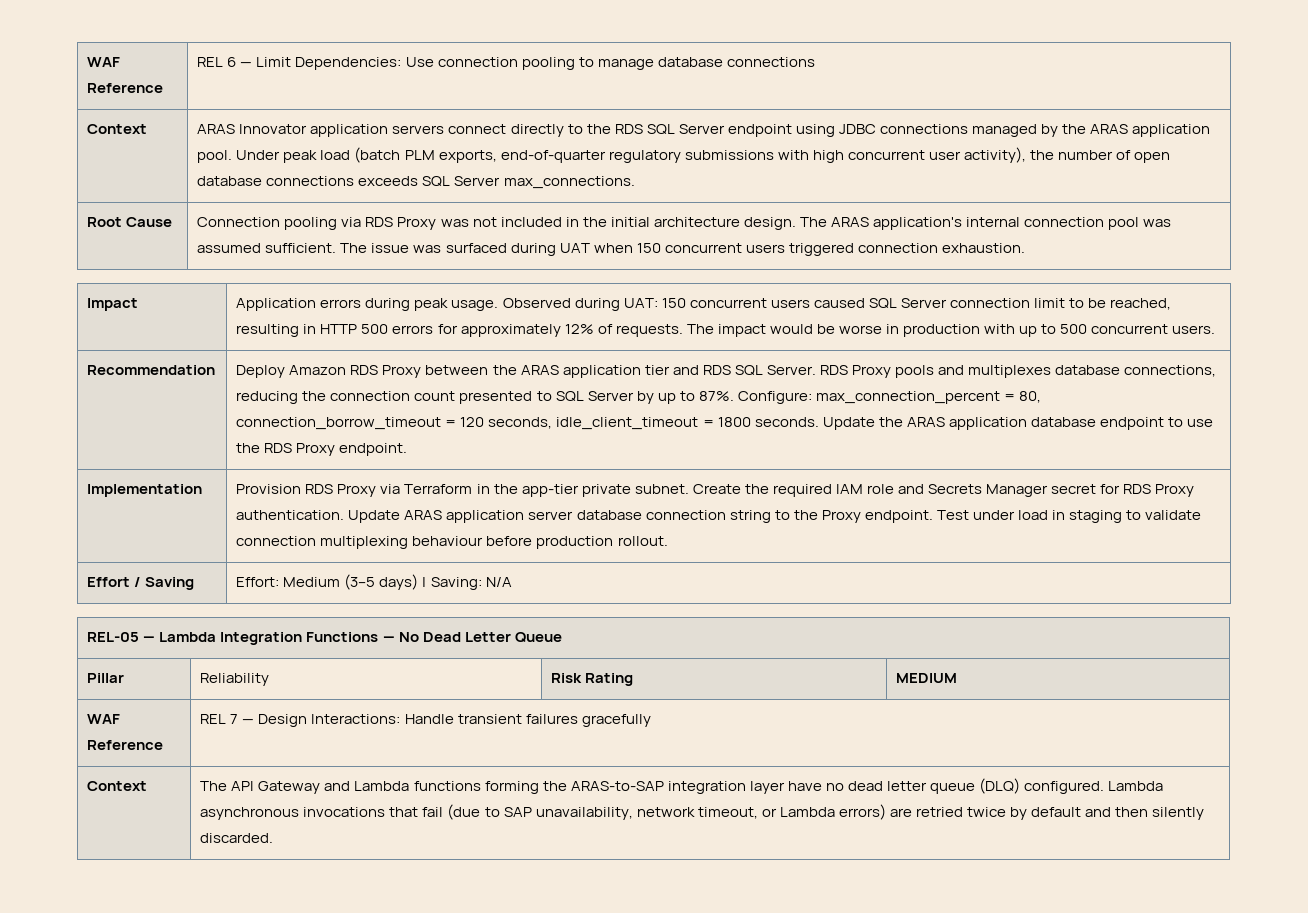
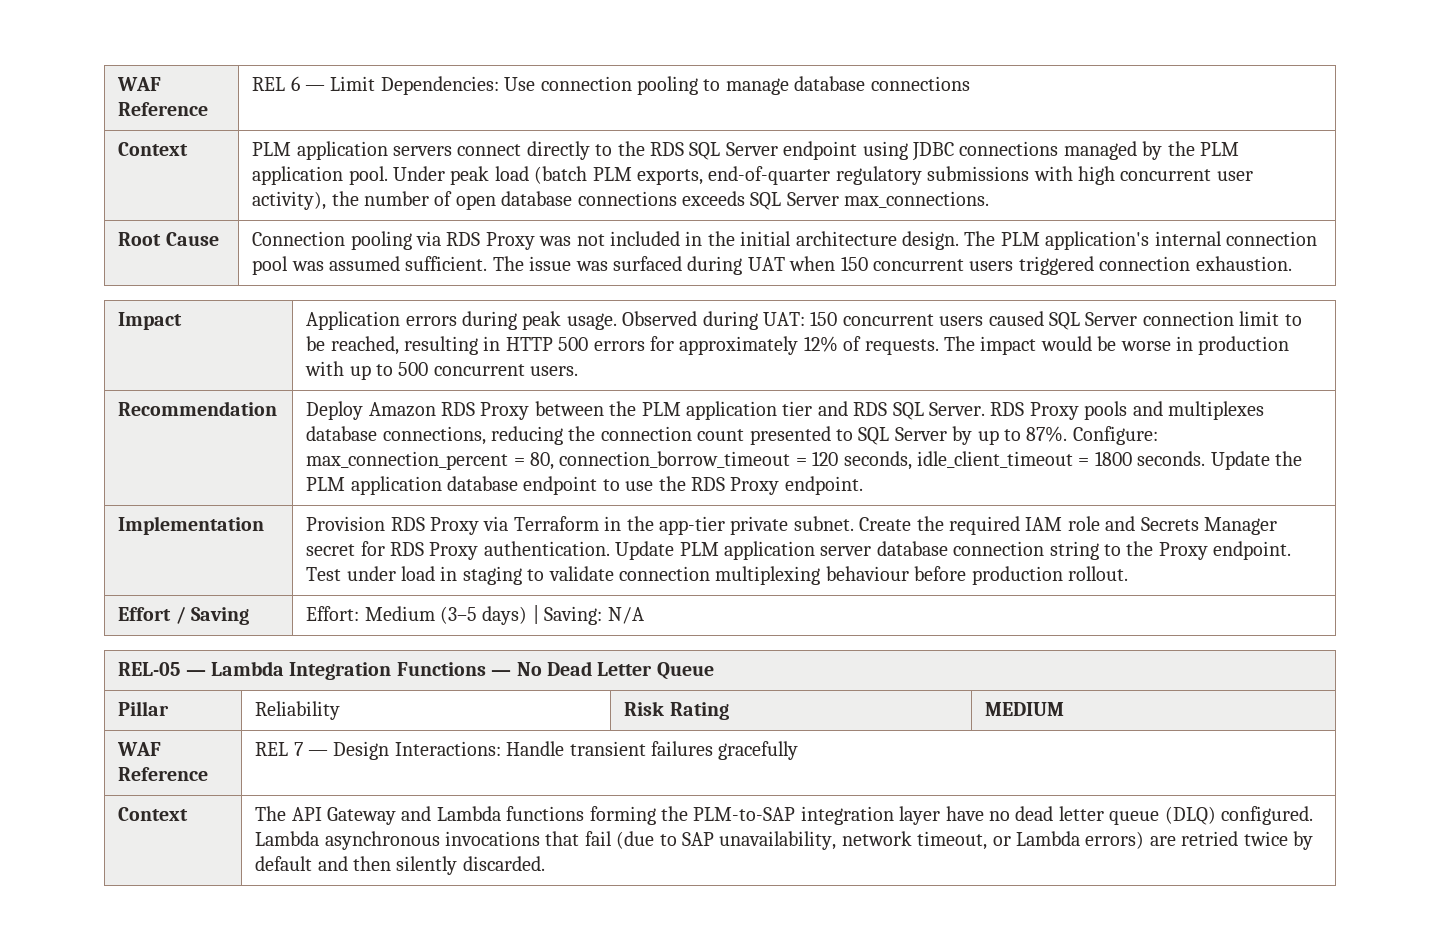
- ARAS Innovator application servers connect directly to the RDS SQL Server endpoint using JDBC connections managed by the ARAS application pool.
+ PLM application servers connect directly to the RDS SQL Server endpoint using JDBC connections managed by the PLM application pool.
- Root Cause | Connection pooling via RDS Proxy was not included in the initial architecture design. The ARAS application's internal connection pool was assumed sufficient. The issue was surfaced during UAT when 150 concurrent users triggered connection exhaustion.
+ Root Cause | Connection pooling via RDS Proxy was not included in the initial architecture design. The PLM application's internal connection pool was assumed sufficient. The issue was surfaced during UAT when 150 concurrent users triggered connection exhaustion.
- Deploy Amazon RDS Proxy between the ARAS application tier and RDS SQL Server.
+ Deploy Amazon RDS Proxy between the PLM application tier and RDS SQL Server.
- Update the ARAS application database endpoint to use the RDS Proxy endpoint.
+ Update the PLM application database endpoint to use the RDS Proxy endpoint.
- Update ARAS application server database connection string to the Proxy endpoint.
+ Update PLM application server database connection string to the Proxy endpoint.
- The API Gateway and Lambda functions forming the ARAS-to-SAP integration layer have no dead letter queue (DLQ) configured.
+ The API Gateway and Lambda functions forming the PLM-to-SAP integration layer have no dead letter queue (DLQ) configured.

